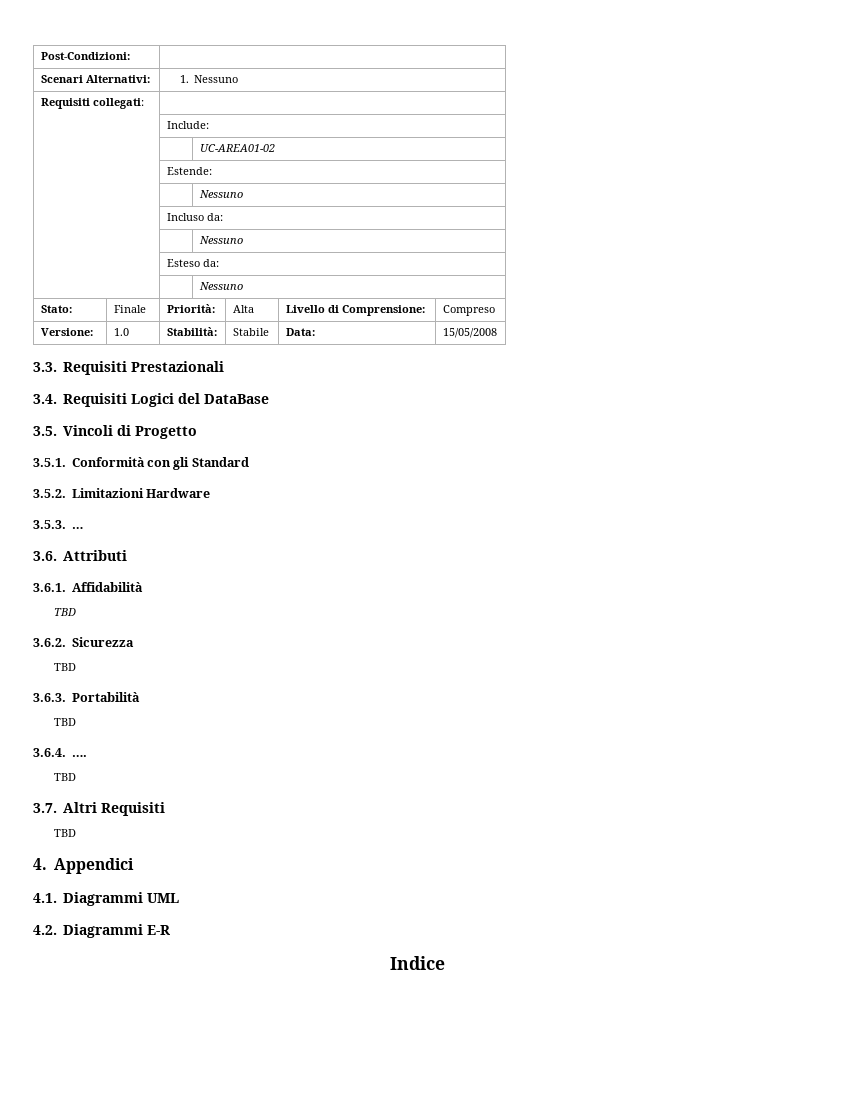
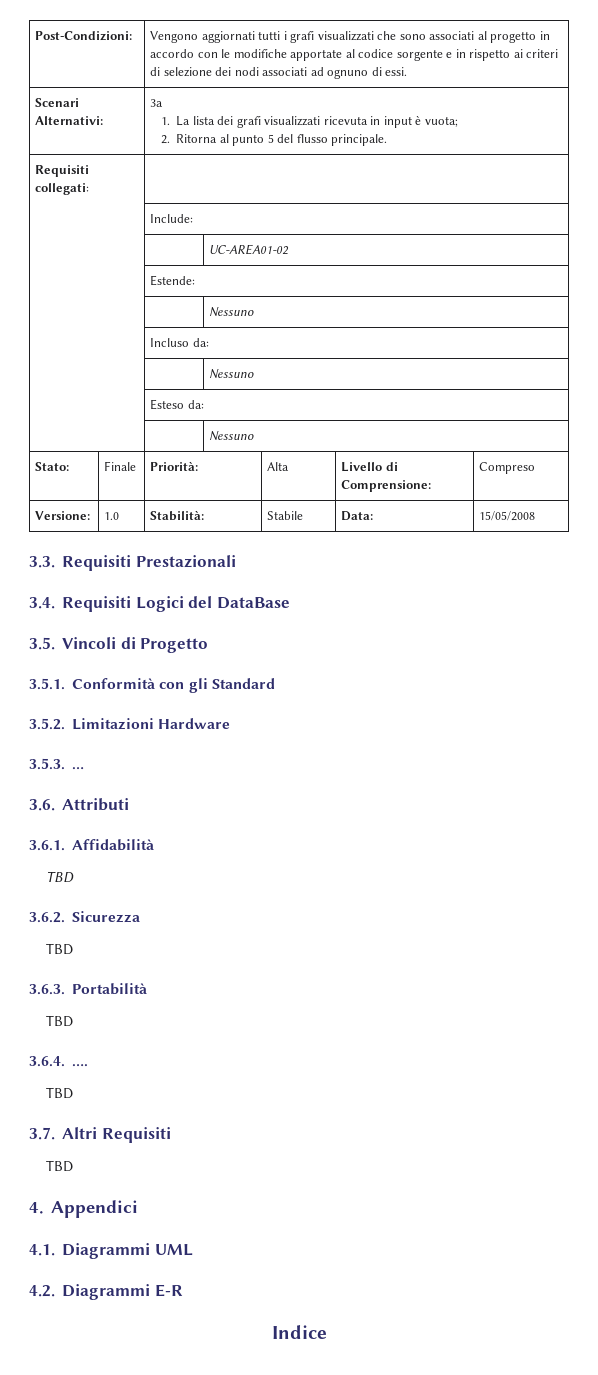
- Post-Condizioni: |
- Scenari Alternativi: | 1. Nessuno
+ Post-Condizioni: | Vengono aggiornati tutti i grafi visualizzati che sono associati al progetto in accordo con le modifiche apportate al codice sorgente e in rispetto ai criteri di selezione dei nodi associati ad ognuno di essi.
+ Scenari Alternativi: | 3a
+ 1. La lista dei grafi visualizzati ricevuta in input è vuota;
+ 2. Ritorna al punto 5 del flusso principale.

